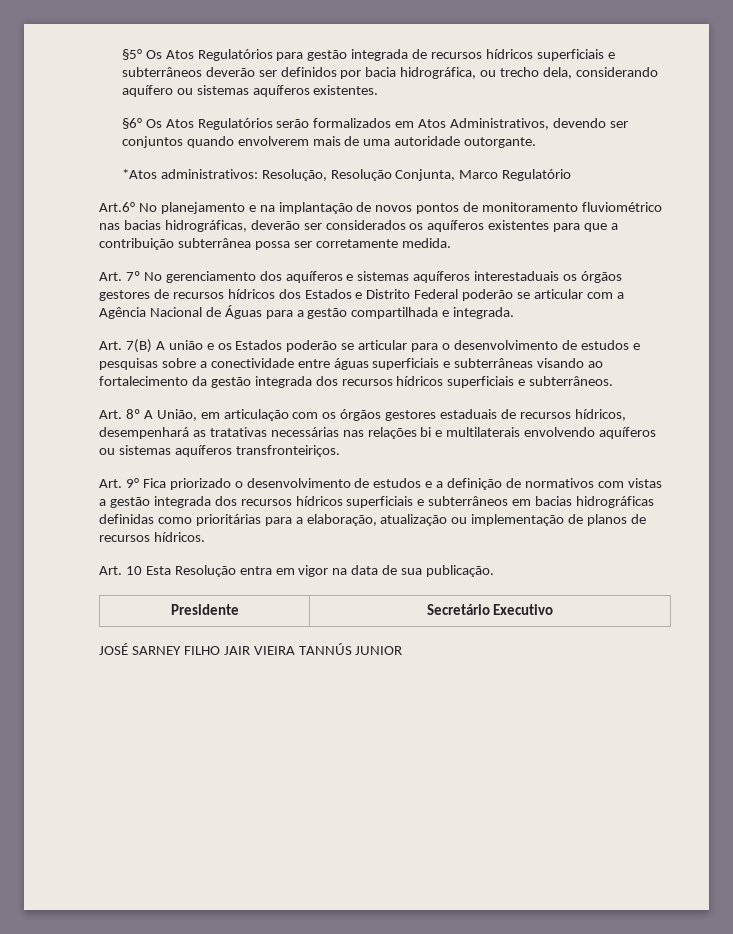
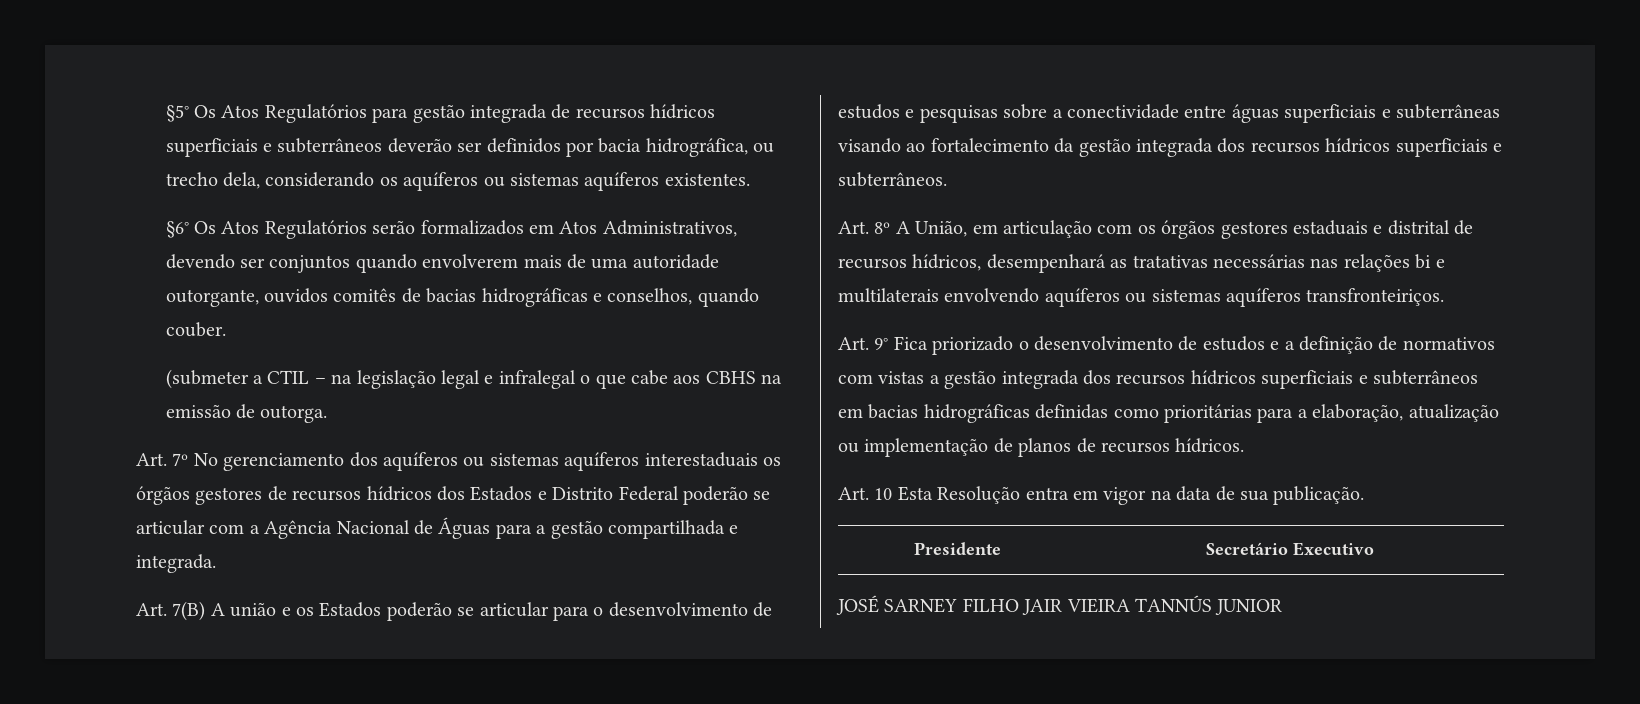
- §5° Os Atos Regulatórios para gestão integrada de recursos hídricos superficiais e subterrâneos deverão ser definidos por bacia hidrográfica, ou trecho dela, considerando aquífero ou sistemas aquíferos existentes.
+ §5° Os Atos Regulatórios para gestão integrada de recursos hídricos superficiais e subterrâneos deverão ser definidos por bacia hidrográfica, ou trecho dela, considerando os aquíferos ou sistemas aquíferos existentes.
- §6° Os Atos Regulatórios serão formalizados em Atos Administrativos, devendo ser conjuntos quando envolverem mais de uma autoridade outorgante.
- *Atos administrativos: Resolução, Resolução Conjunta, Marco Regulatório
- Art.6° No planejamento e na implantação de novos pontos de monitoramento fluviométrico nas bacias hidrográficas, deverão ser considerados os aquíferos existentes para que a contribuição subterrânea possa ser corretamente medida.
+ §6° Os Atos Regulatórios serão formalizados em Atos Administrativos, devendo ser conjuntos quando envolverem mais de uma autoridade outorgante, ouvidos comitês de bacias hidrográficas e conselhos, quando couber.
+ (submeter a CTIL – na legislação legal e infralegal o que cabe aos CBHS na emissão de outorga.
- Art. 7º No gerenciamento dos aquíferos e sistemas aquíferos interestaduais os órgãos gestores de recursos hídricos dos Estados e Distrito Federal poderão se articular com a Agência Nacional de Águas para a gestão compartilhada e integrada.
+ Art. 7º No gerenciamento dos aquíferos ou sistemas aquíferos interestaduais os órgãos gestores de recursos hídricos dos Estados e Distrito Federal poderão se articular com a Agência Nacional de Águas para a gestão compartilhada e integrada.
- Art. 8º A União, em articulação com os órgãos gestores estaduais de recursos hídricos, desempenhará as tratativas necessárias nas relações bi e multilaterais envolvendo aquíferos ou sistemas aquíferos transfronteiriços.
+ Art. 8º A União, em articulação com os órgãos gestores estaduais e distrital de recursos hídricos, desempenhará as tratativas necessárias nas relações bi e multilaterais envolvendo aquíferos ou sistemas aquíferos transfronteiriços.

